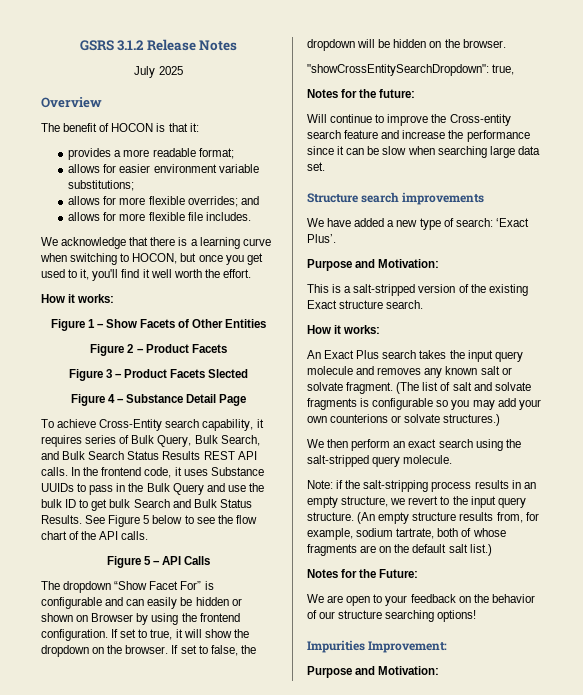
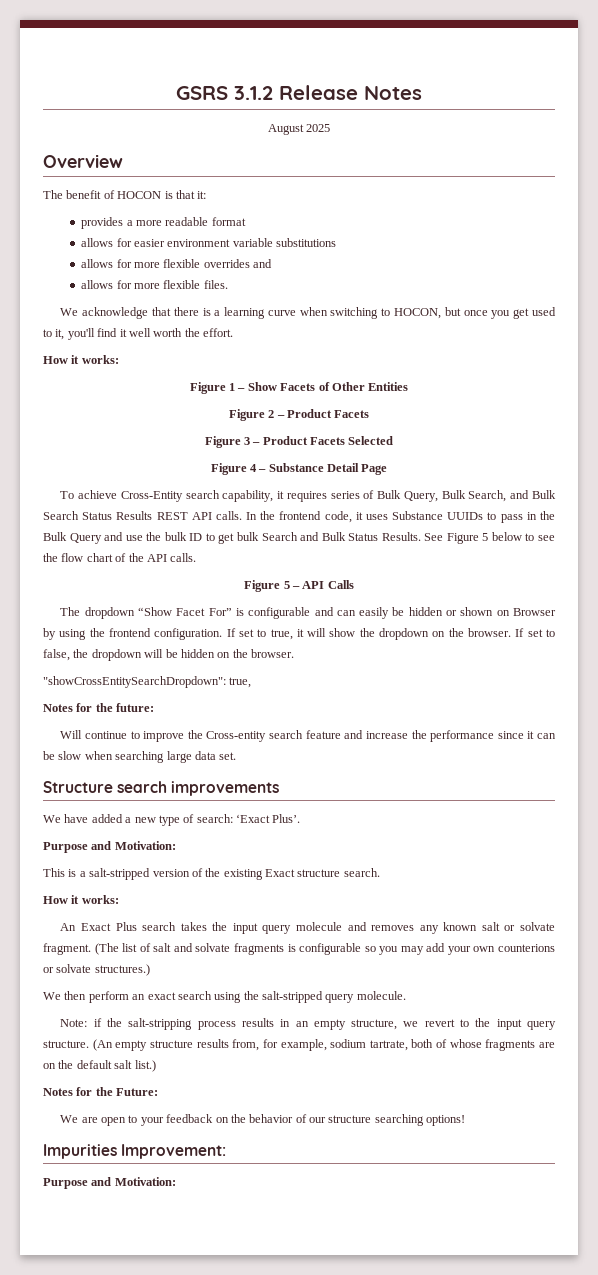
- July 2025
+ August 2025
- provides a more readable format;
+ provides a more readable format
- allows for easier environment variable substitutions;
- allows for more flexible overrides; and
+ allows for easier environment variable substitutions
+ allows for more flexible overrides and
- allows for more flexible file includes.
+ allows for more flexible files.
- Figure 3 – Product Facets Slected
+ Figure 3 – Product Facets Selected

